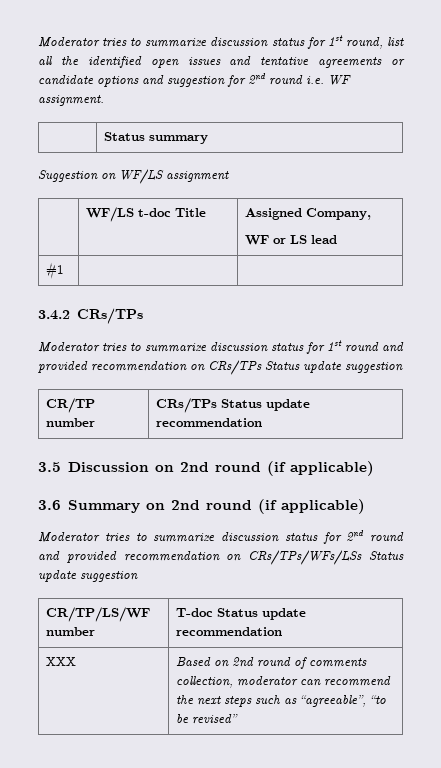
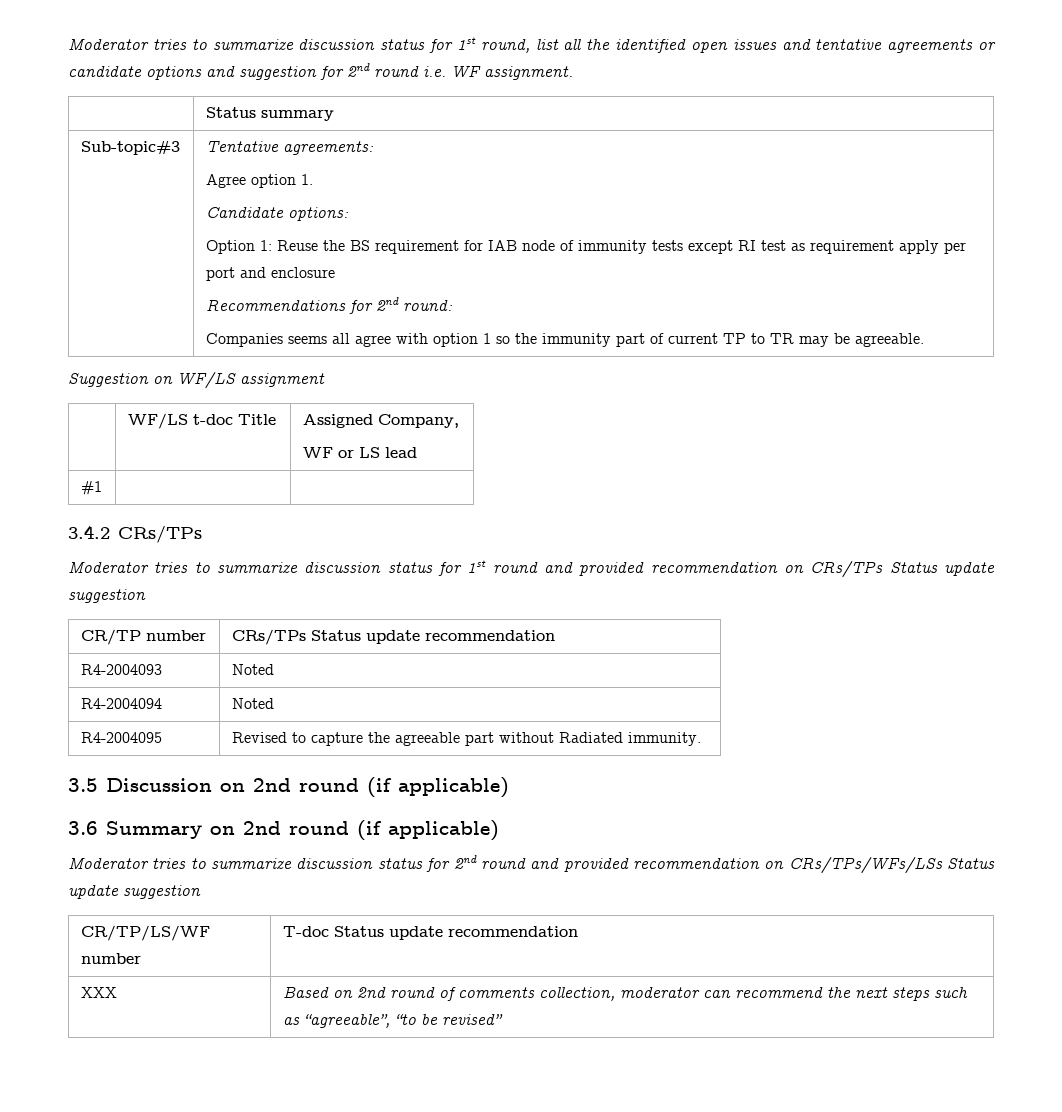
+ Sub-topic#3 | Tentative agreements:
+ Agree option 1.
+ Candidate options:
+ Option 1: Reuse the BS requirement for IAB node of immunity tests except RI test as requirement apply per port and enclosure
+ Recommendations for 2nd round:
+ Companies seems all agree with option 1 so the immunity part of current TP to TR may be agreeable.
+ R4-2004093 | Noted
+ R4-2004094 | Noted
+ R4-2004095 | Revised to capture the agreeable part without Radiated immunity.

